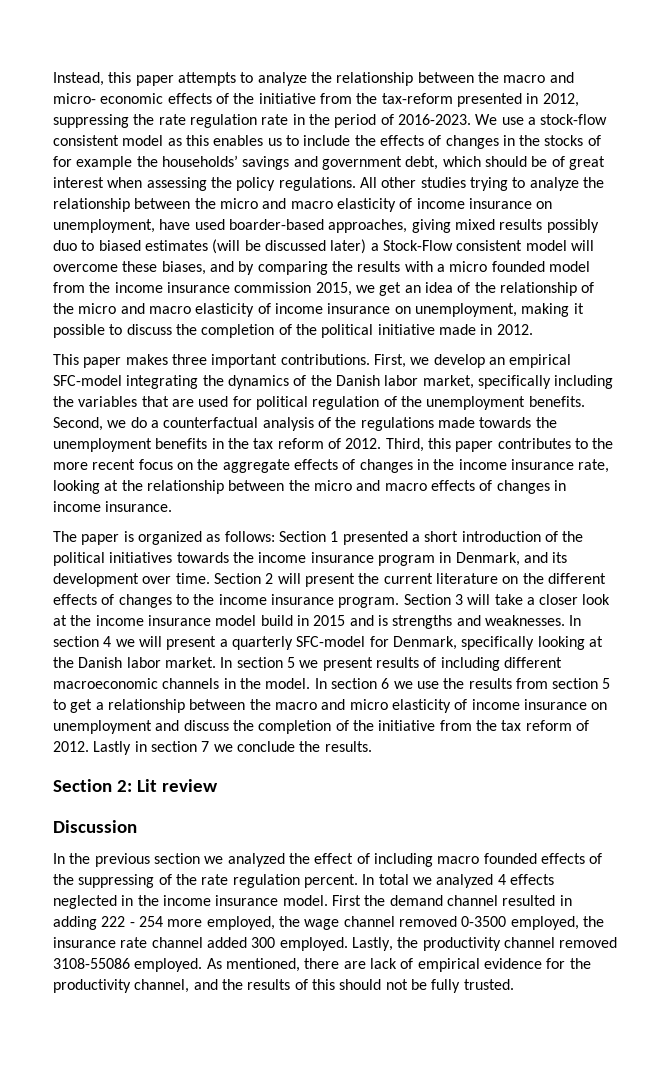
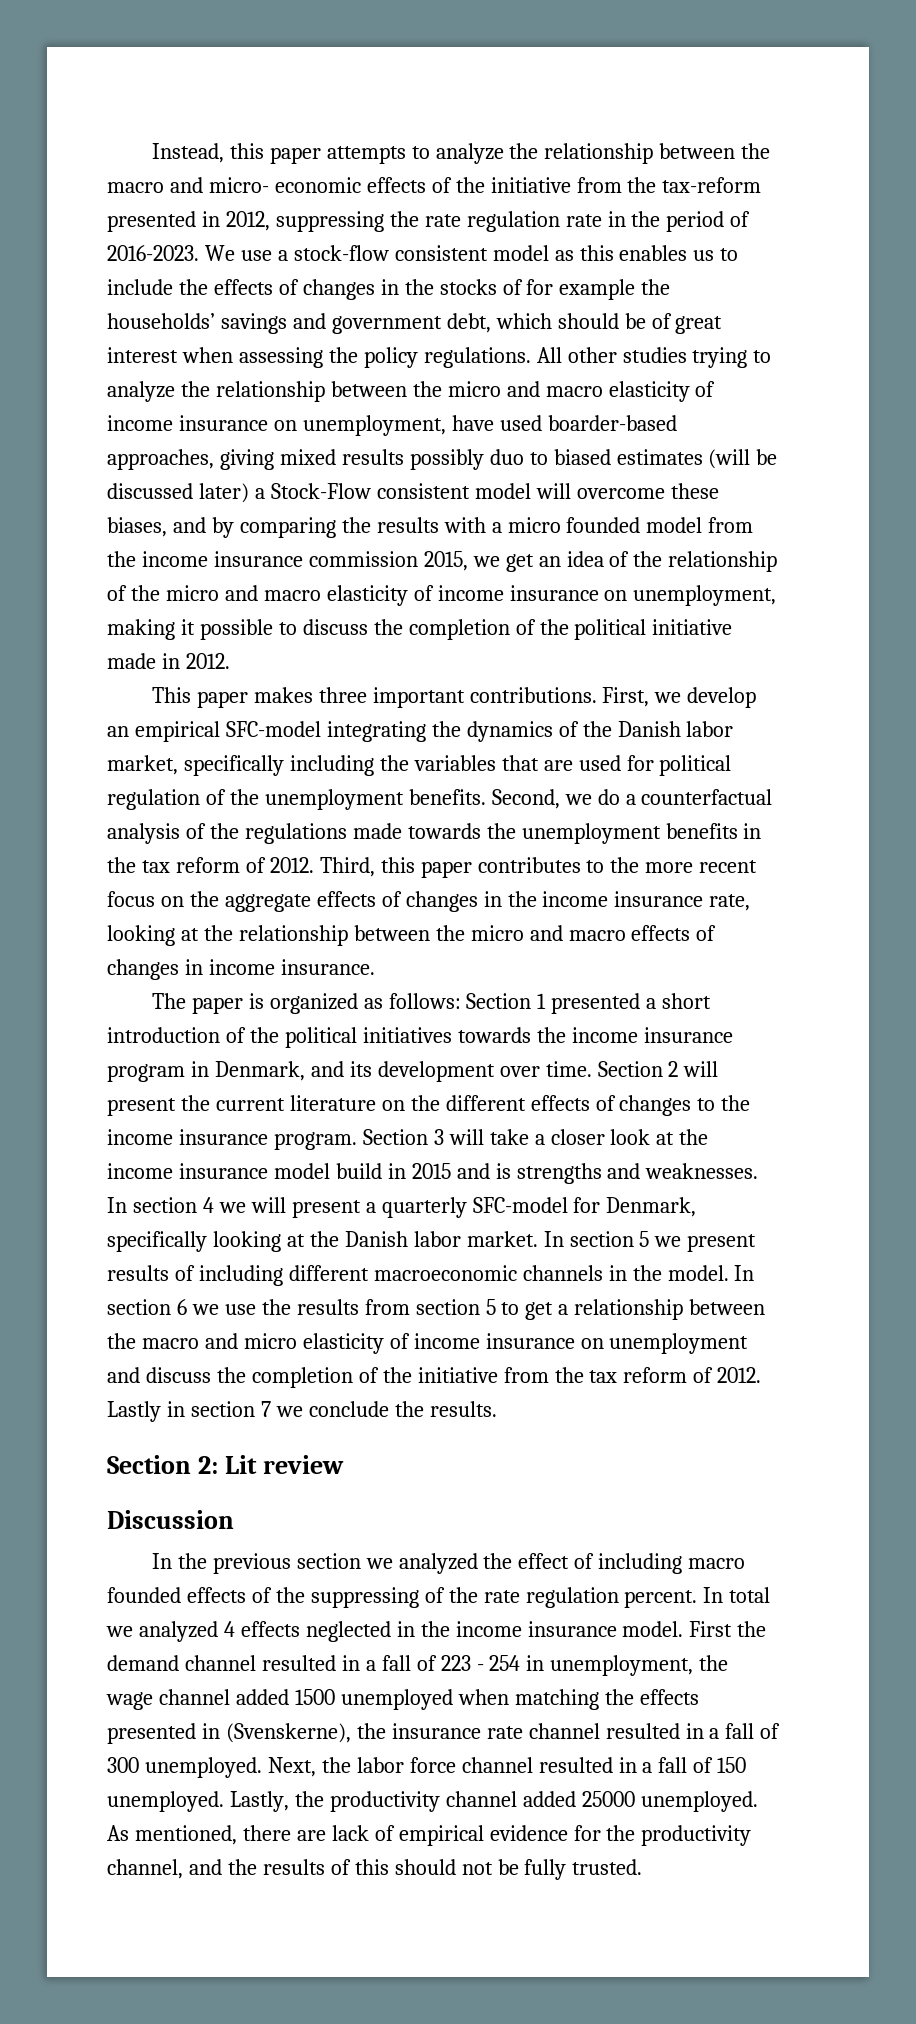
- First the demand channel resulted in adding 222 - 254 more employed, the wage channel removed 0-3500 employed, the insurance rate channel added 300 employed.
+ First the demand channel resulted in a fall of 223 - 254 in unemployment, the wage channel added 1500 unemployed when matching the effects presented in (Svenskerne), the insurance rate channel resulted in a fall of 300 unemployed. Next, the labor force channel resulted in a fall of 150 unemployed.
- Lastly, the productivity channel removed 3108-55086 employed.
+ Lastly, the productivity channel added 25000 unemployed.

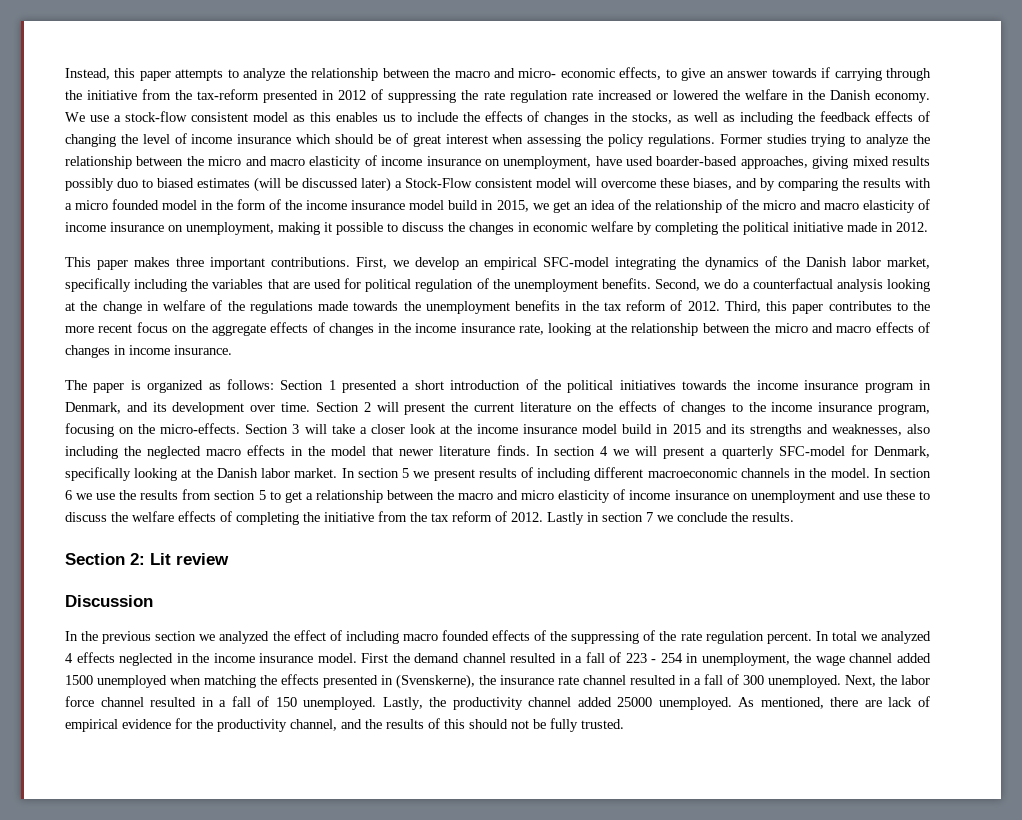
- Instead, this paper attempts to analyze the relationship between the macro and micro- economic effects of the initiative from the tax-reform presented in 2012, suppressing the rate regulation rate in the period of 2016-2023.
+ Instead, this paper attempts to analyze the relationship between the macro and micro- economic effects, to give an answer towards if carrying through the initiative from the tax-reform presented in 2012 of suppressing the rate regulation rate increased or lowered the welfare in the Danish economy.
- We use a stock-flow consistent model as this enables us to include the effects of changes in the stocks of for example the households’ savings and government debt, which should be of great interest when assessing the policy regulations.
+ We use a stock-flow consistent model as this enables us to include the effects of changes in the stocks, as well as including the feedback effects of changing the level of income insurance which should be of great interest when assessing the policy regulations.
- All other studies trying to analyze the relationship between the micro and macro elasticity of income insurance on unemployment, have used boarder-based approaches, giving mixed results possibly duo to biased estimates (will be discussed later) a Stock-Flow consistent model will overcome these biases, and by comparing the results with a micro founded model from the income insurance commission 2015, we get an idea of the relationship of the micro and macro elasticity of income insurance on unemployment, making it possible to discuss the completion of the political initiative made in 2012.
+ Former studies trying to analyze the relationship between the micro and macro elasticity of income insurance on unemployment, have used boarder-based approaches, giving mixed results possibly duo to biased estimates (will be discussed later) a Stock-Flow consistent model will overcome these biases, and by comparing the results with a micro founded model in the form of the income insurance model build in 2015, we get an idea of the relationship of the micro and macro elasticity of income insurance on unemployment, making it possible to discuss the changes in economic welfare by completing the political initiative made in 2012.
- Second, we do a counterfactual analysis of the regulations made towards the unemployment benefits in the tax reform of 2012.
+ Second, we do a counterfactual analysis looking at the change in welfare of the regulations made towards the unemployment benefits in the tax reform of 2012.
- Section 2 will present the current literature on the different effects of changes to the income insurance program.
+ Section 2 will present the current literature on the effects of changes to the income insurance program, focusing on the micro-effects.
- Section 3 will take a closer look at the income insurance model build in 2015 and is strengths and weaknesses.
+ Section 3 will take a closer look at the income insurance model build in 2015 and its strengths and weaknesses, also including the neglected macro effects in the model that newer literature finds.
- In section 6 we use the results from section 5 to get a relationship between the macro and micro elasticity of income insurance on unemployment and discuss the completion of the initiative from the tax reform of 2012.
+ In section 6 we use the results from section 5 to get a relationship between the macro and micro elasticity of income insurance on unemployment and use these to discuss the welfare effects of completing the initiative from the tax reform of 2012.

